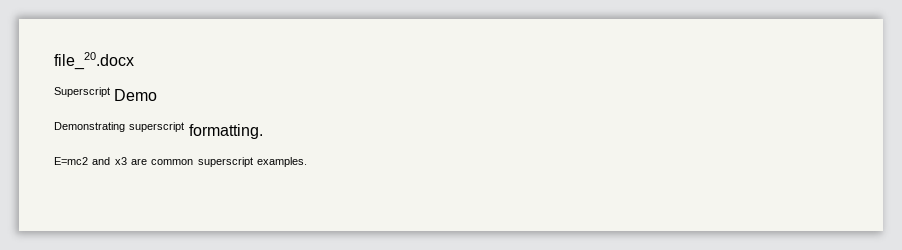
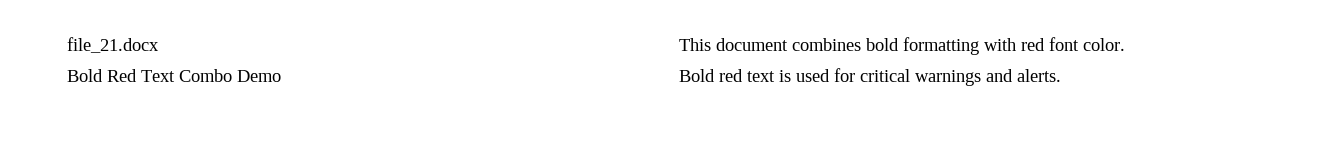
- file_20.docx
- Superscript Demo
- Demonstrating superscript formatting.
- E=mc2 and x3 are common superscript examples.
+ file_21.docx
+ Bold Red Text Combo Demo
+ This document combines bold formatting with red font color.
+ Bold red text is used for critical warnings and alerts.

